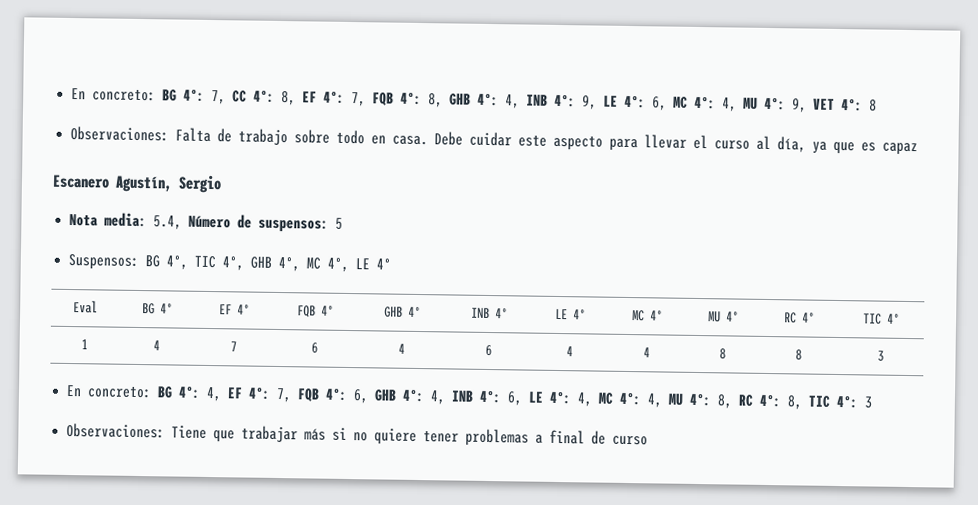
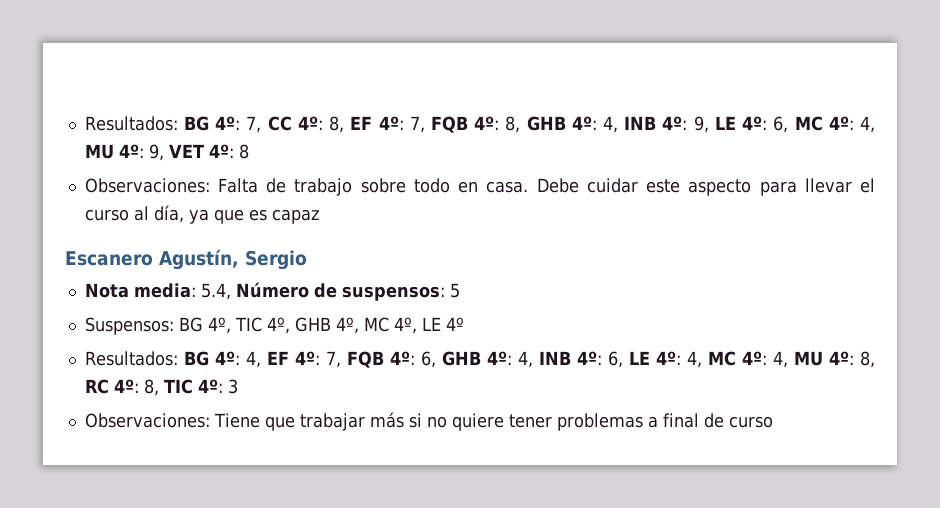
- En concreto: BG 4º: 7, CC 4º: 8, EF 4º: 7, FQB 4º: 8, GHB 4º: 4, INB 4º: 9, LE 4º: 6, MC 4º: 4, MU 4º: 9, VET 4º: 8
+ Resultados: BG 4º: 7, CC 4º: 8, EF 4º: 7, FQB 4º: 8, GHB 4º: 4, INB 4º: 9, LE 4º: 6, MC 4º: 4, MU 4º: 9, VET 4º: 8
- Eval | BG 4º | EF 4º | FQB 4º | GHB 4º | INB 4º | LE 4º | MC 4º | MU 4º | RC 4º | TIC 4º
- 1 | 4 | 7 | 6 | 4 | 6 | 4 | 4 | 8 | 8 | 3
- En concreto: BG 4º: 4, EF 4º: 7, FQB 4º: 6, GHB 4º: 4, INB 4º: 6, LE 4º: 4, MC 4º: 4, MU 4º: 8, RC 4º: 8, TIC 4º: 3
+ Resultados: BG 4º: 4, EF 4º: 7, FQB 4º: 6, GHB 4º: 4, INB 4º: 6, LE 4º: 4, MC 4º: 4, MU 4º: 8, RC 4º: 8, TIC 4º: 3

